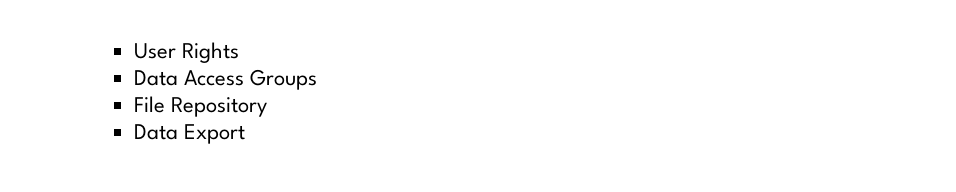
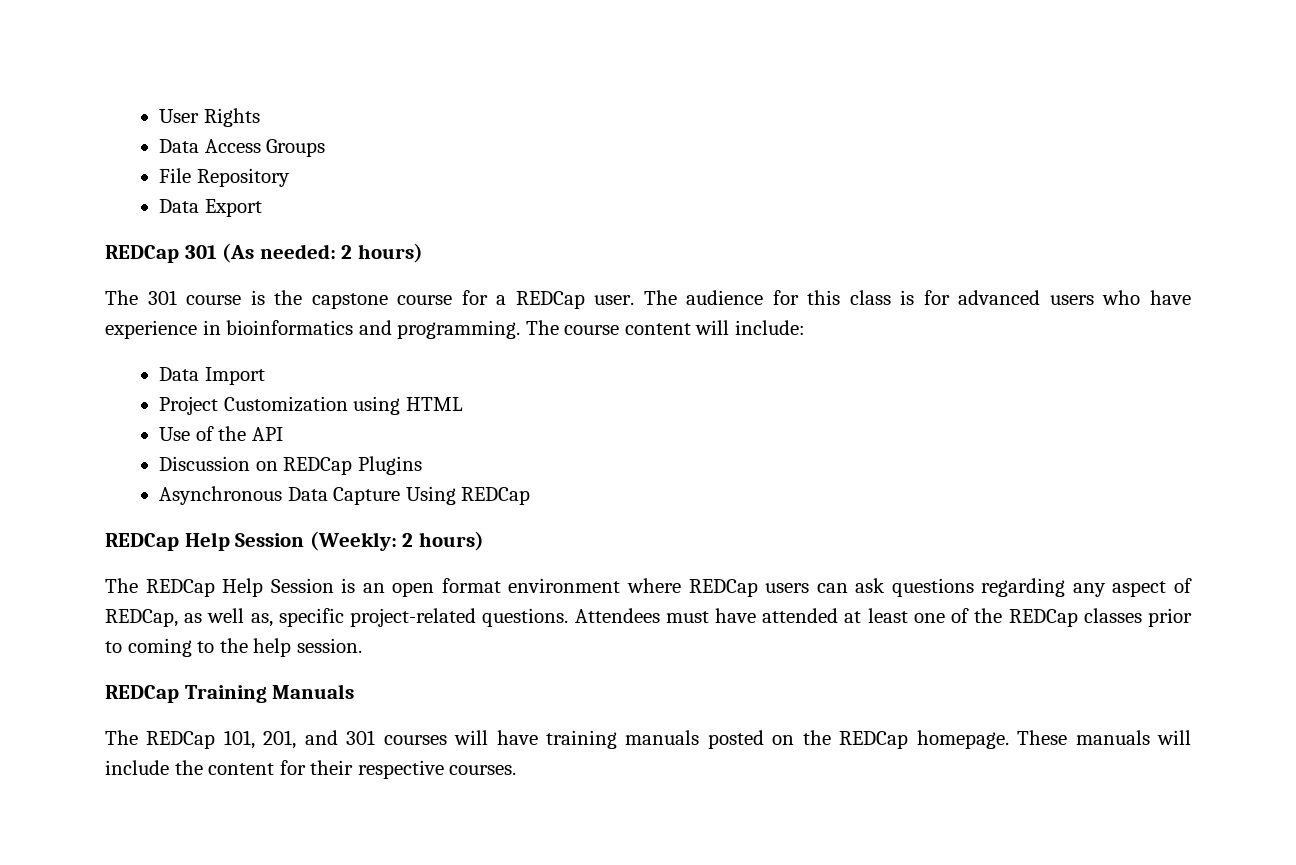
+ REDCap 301 (As needed: 2 hours)
+ The 301 course is the capstone course for a REDCap user. The audience for this class is for advanced users who have experience in bioinformatics and programming. The course content will include:
+ Data Import
+ Project Customization using HTML
+ Use of the API
+ Discussion on REDCap Plugins
+ Asynchronous Data Capture Using REDCap
+ REDCap Help Session (Weekly: 2 hours)
+ The REDCap Help Session is an open format environment where REDCap users can ask questions regarding any aspect of REDCap, as well as, specific project-related questions. Attendees must have attended at least one of the REDCap classes prior to coming to the help session.
+ REDCap Training Manuals
+ The REDCap 101, 201, and 301 courses will have training manuals posted on the REDCap homepage. These manuals will include the content for their respective courses.

